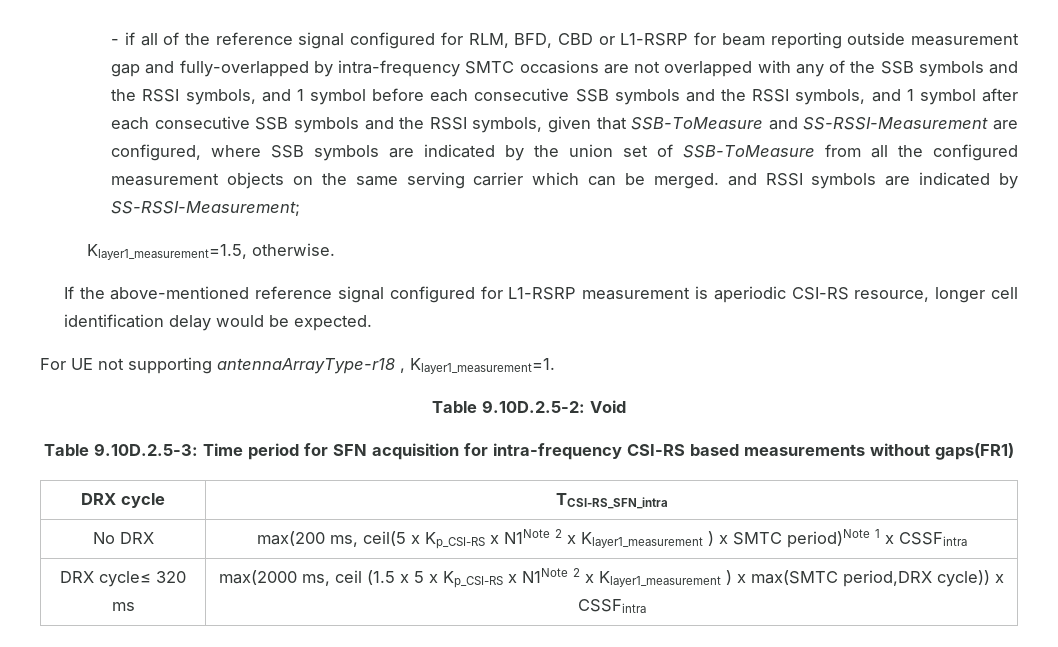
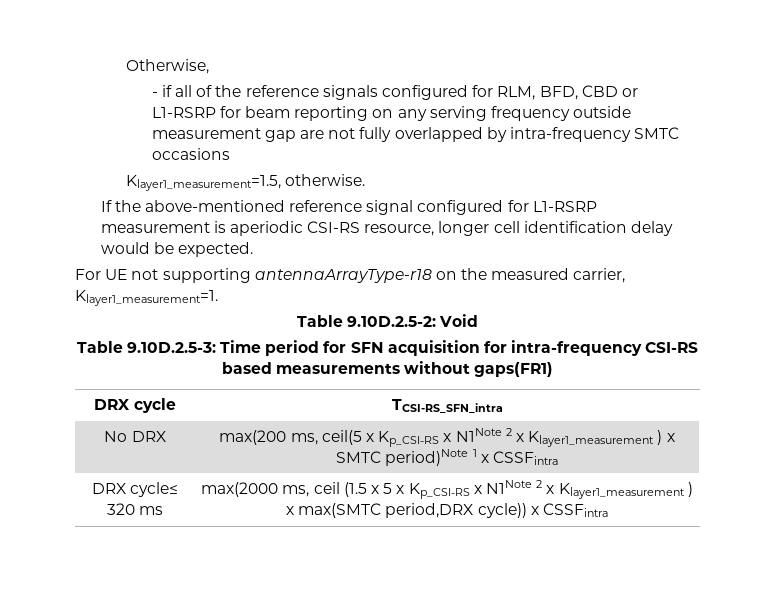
+ Otherwise,
- - if all of the reference signal configured for RLM, BFD, CBD or L1-RSRP for beam reporting outside measurement gap and fully-overlapped by intra-frequency SMTC occasions are not overlapped with any of the SSB symbols and the RSSI symbols, and 1 symbol before each consecutive SSB symbols and the RSSI symbols, and 1 symbol after each consecutive SSB symbols and the RSSI symbols, given that SSB-ToMeasure and SS-RSSI-Measurement are configured, where SSB symbols are indicated by the union set of SSB-ToMeasure from all the configured measurement objects on the same serving carrier which can be merged. and RSSI symbols are indicated by SS-RSSI-Measurement;
+ - if all of the reference signals configured for RLM, BFD, CBD or L1-RSRP for beam reporting on any serving frequency outside measurement gap are not fully overlapped by intra-frequency SMTC occasions
- For UE not supporting antennaArrayType-r18 , Klayer1_measurement=1.
+ For UE not supporting antennaArrayType-r18 on the measured carrier, Klayer1_measurement=1.

